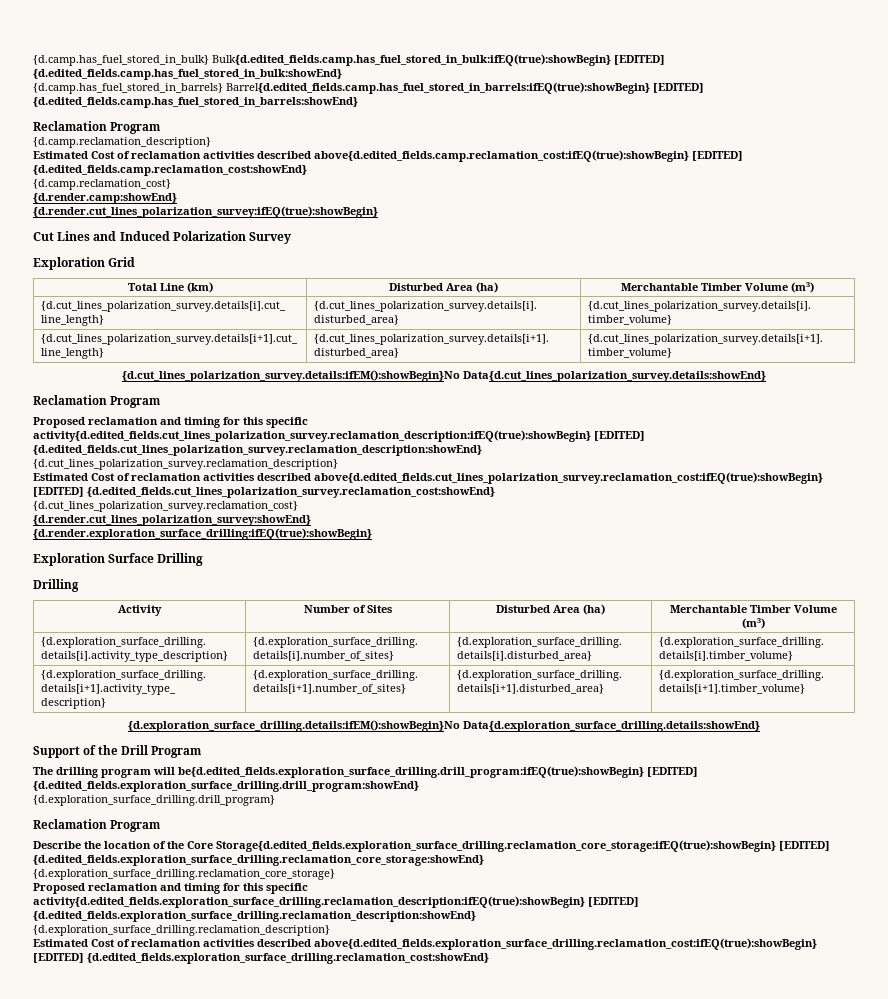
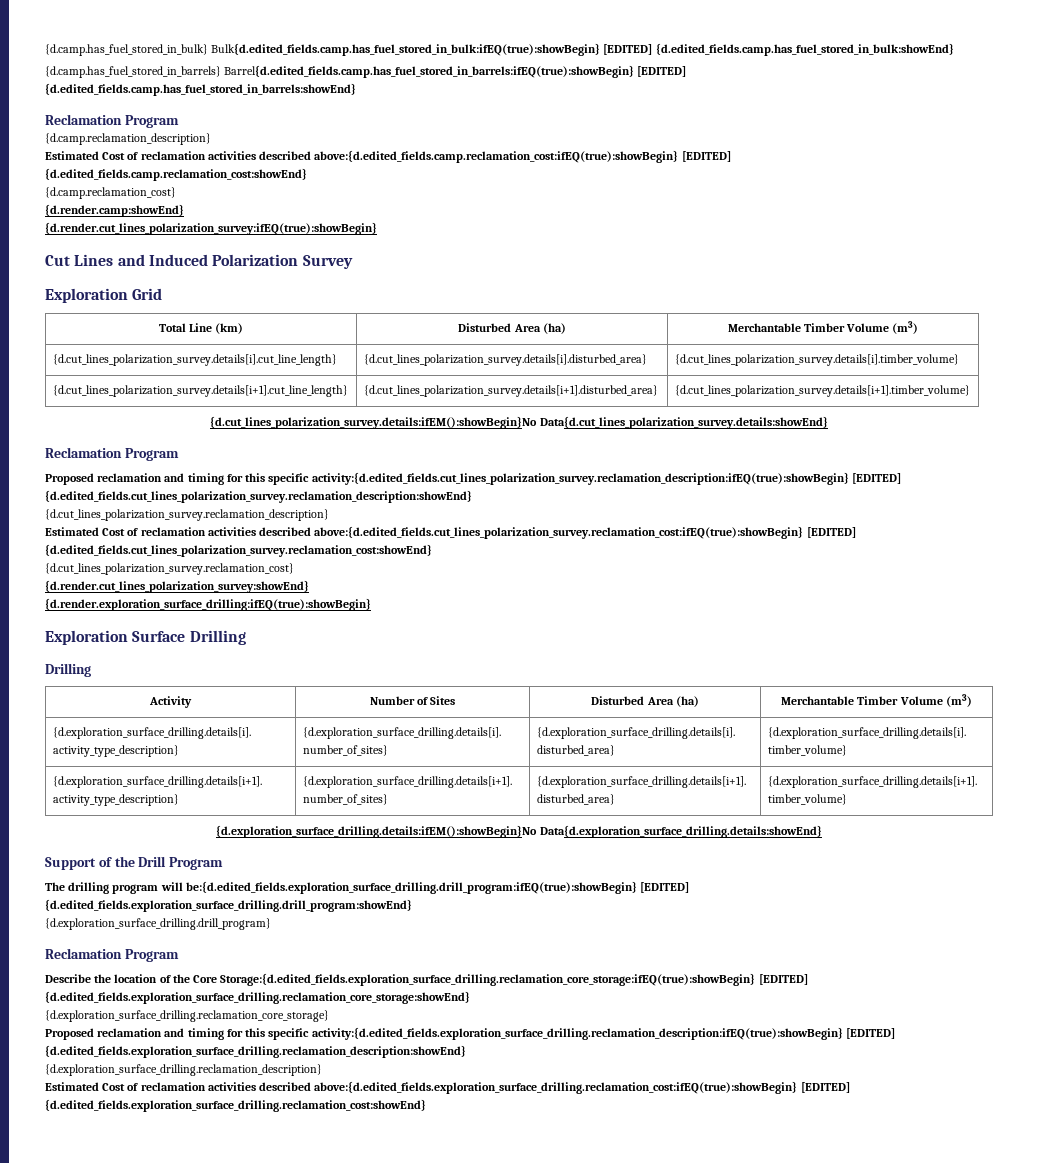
- Estimated Cost of reclamation activities described above{d.edited_fields.camp.reclamation_cost:ifEQ(true):showBegin} [EDITED] {d.edited_fields.camp.reclamation_cost:showEnd}
+ Estimated Cost of reclamation activities described above:{d.edited_fields.camp.reclamation_cost:ifEQ(true):showBegin} [EDITED] {d.edited_fields.camp.reclamation_cost:showEnd}
- Proposed reclamation and timing for this specific activity{d.edited_fields.cut_lines_polarization_survey.reclamation_description:ifEQ(true):showBegin} [EDITED] {d.edited_fields.cut_lines_polarization_survey.reclamation_description:showEnd}
+ Proposed reclamation and timing for this specific activity:{d.edited_fields.cut_lines_polarization_survey.reclamation_description:ifEQ(true):showBegin} [EDITED] {d.edited_fields.cut_lines_polarization_survey.reclamation_description:showEnd}
- Estimated Cost of reclamation activities described above{d.edited_fields.cut_lines_polarization_survey.reclamation_cost:ifEQ(true):showBegin} [EDITED] {d.edited_fields.cut_lines_polarization_survey.reclamation_cost:showEnd}
+ Estimated Cost of reclamation activities described above:{d.edited_fields.cut_lines_polarization_survey.reclamation_cost:ifEQ(true):showBegin} [EDITED] {d.edited_fields.cut_lines_polarization_survey.reclamation_cost:showEnd}
- The drilling program will be{d.edited_fields.exploration_surface_drilling.drill_program:ifEQ(true):showBegin} [EDITED] {d.edited_fields.exploration_surface_drilling.drill_program:showEnd}
+ The drilling program will be:{d.edited_fields.exploration_surface_drilling.drill_program:ifEQ(true):showBegin} [EDITED] {d.edited_fields.exploration_surface_drilling.drill_program:showEnd}
- Describe the location of the Core Storage{d.edited_fields.exploration_surface_drilling.reclamation_core_storage:ifEQ(true):showBegin} [EDITED] {d.edited_fields.exploration_surface_drilling.reclamation_core_storage:showEnd}
+ Describe the location of the Core Storage:{d.edited_fields.exploration_surface_drilling.reclamation_core_storage:ifEQ(true):showBegin} [EDITED] {d.edited_fields.exploration_surface_drilling.reclamation_core_storage:showEnd}
- Proposed reclamation and timing for this specific activity{d.edited_fields.exploration_surface_drilling.reclamation_description:ifEQ(true):showBegin} [EDITED] {d.edited_fields.exploration_surface_drilling.reclamation_description:showEnd}
+ Proposed reclamation and timing for this specific activity:{d.edited_fields.exploration_surface_drilling.reclamation_description:ifEQ(true):showBegin} [EDITED] {d.edited_fields.exploration_surface_drilling.reclamation_description:showEnd}
- Estimated Cost of reclamation activities described above{d.edited_fields.exploration_surface_drilling.reclamation_cost:ifEQ(true):showBegin} [EDITED] {d.edited_fields.exploration_surface_drilling.reclamation_cost:showEnd}
+ Estimated Cost of reclamation activities described above:{d.edited_fields.exploration_surface_drilling.reclamation_cost:ifEQ(true):showBegin} [EDITED] {d.edited_fields.exploration_surface_drilling.reclamation_cost:showEnd}

